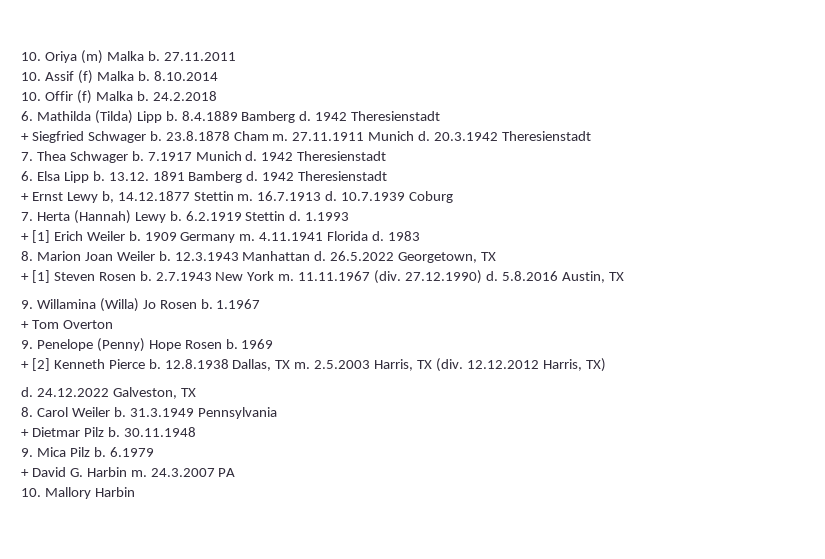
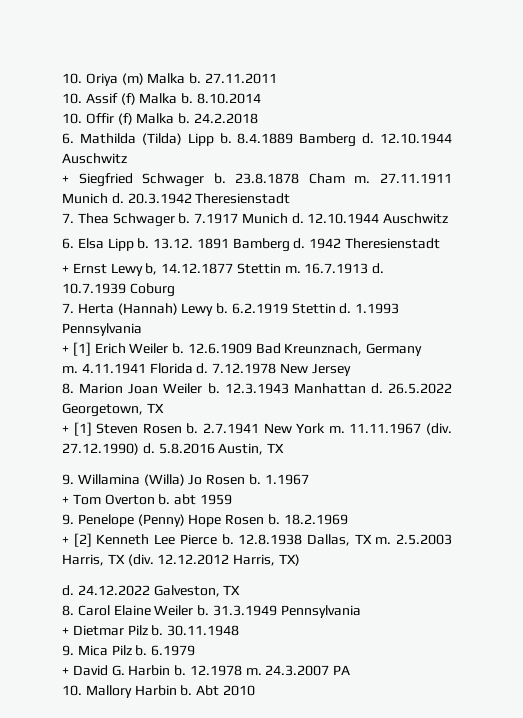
- 8.4.1889 Bamberg d. 1942 Theresienstadt
+ 8.4.1889 Bamberg d. 12.10.1944 Auschwitz
- 7.1917 Munich d. 1942 Theresienstadt
+ 7.1917 Munich d. 12.10.1944 Auschwitz
- 1.1993
+ 1.1993 Pennsylvania
- 1909 Germany m.
+ 12.6.1909 Bad Kreunznach, Germany
+ m.
- 1983
+ 7.12.1978 New Jersey
- 2.7.1943 New York m.
+ 2.7.1941 New York m.
- + Tom Overton
+ + Tom Overton b. abt 1959
- 1969
+ 18.2.1969
- + [2] Kenneth Pierce b.
+ + [2] Kenneth Lee Pierce b.
- 8. Carol Weiler b.
+ 8. Carol Elaine Weiler b.
- + David G. Harbin m.
+ + David G. Harbin b. 12.1978 m.
- 10. Mallory Harbin
+ 10. Mallory Harbin b. Abt 2010

